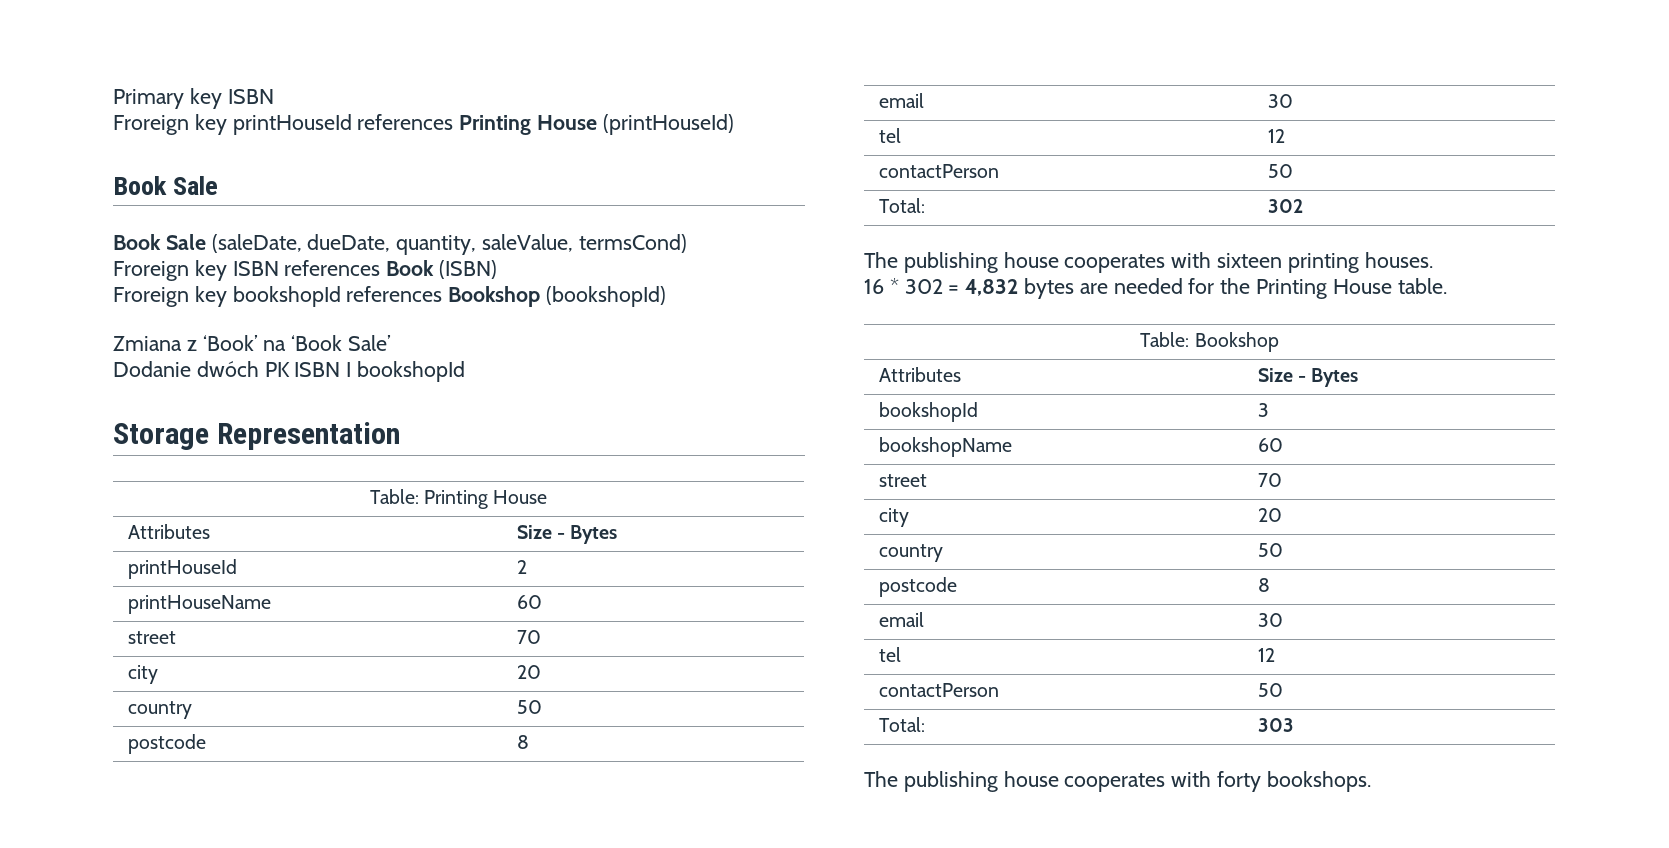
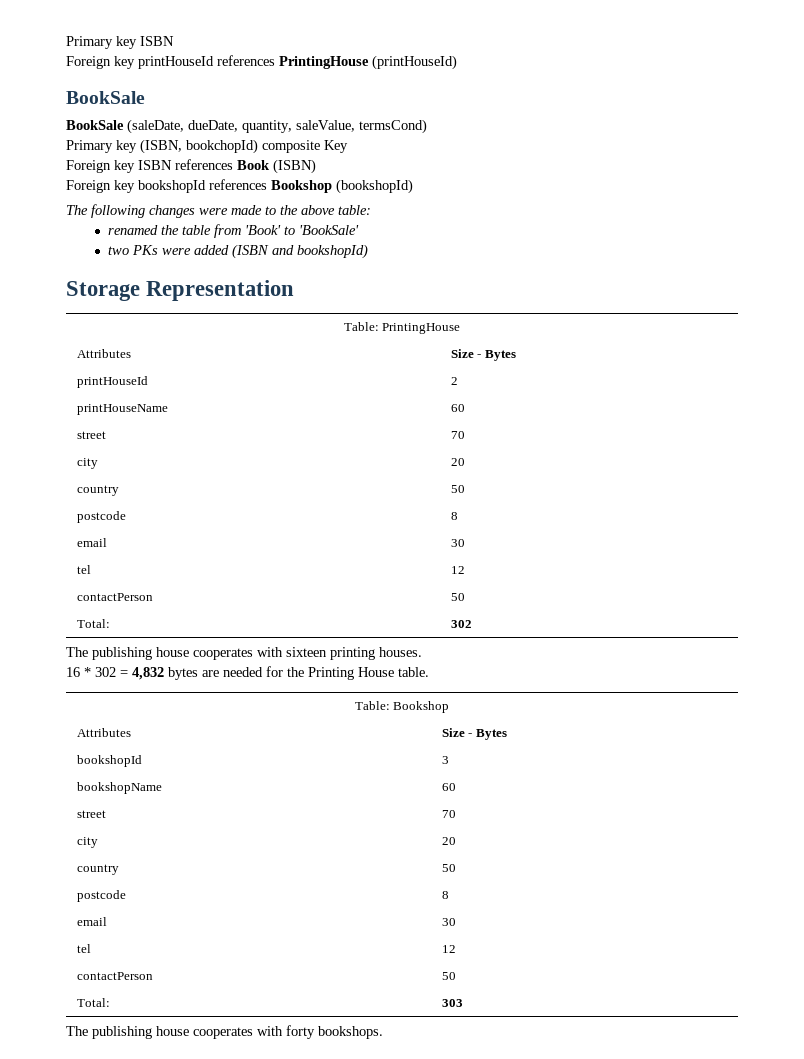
- Froreign key printHouseId references Printing House (printHouseId)
- Book Sale
- Book Sale (saleDate, dueDate, quantity, saleValue, termsCond)
+ Foreign key printHouseId references PrintingHouse (printHouseId)
+ BookSale
+ BookSale (saleDate, dueDate, quantity, saleValue, termsCond)
- Froreign key ISBN references Book (ISBN)
+ Primary key (ISBN, bookchopId) composite Key
+ Foreign key ISBN references Book (ISBN)
- Froreign key bookshopId references Bookshop (bookshopId)
+ Foreign key bookshopId references Bookshop (bookshopId)
- Zmiana z ‘Book’ na ‘Book Sale’
- Dodanie dwóch PK ISBN I bookshopId
+ The following changes were made to the above table:
+ renamed the table from 'Book' to 'BookSale'
+ two PKs were added (ISBN and bookshopId)
- Table: Printing House
+ Table: PrintingHouse

